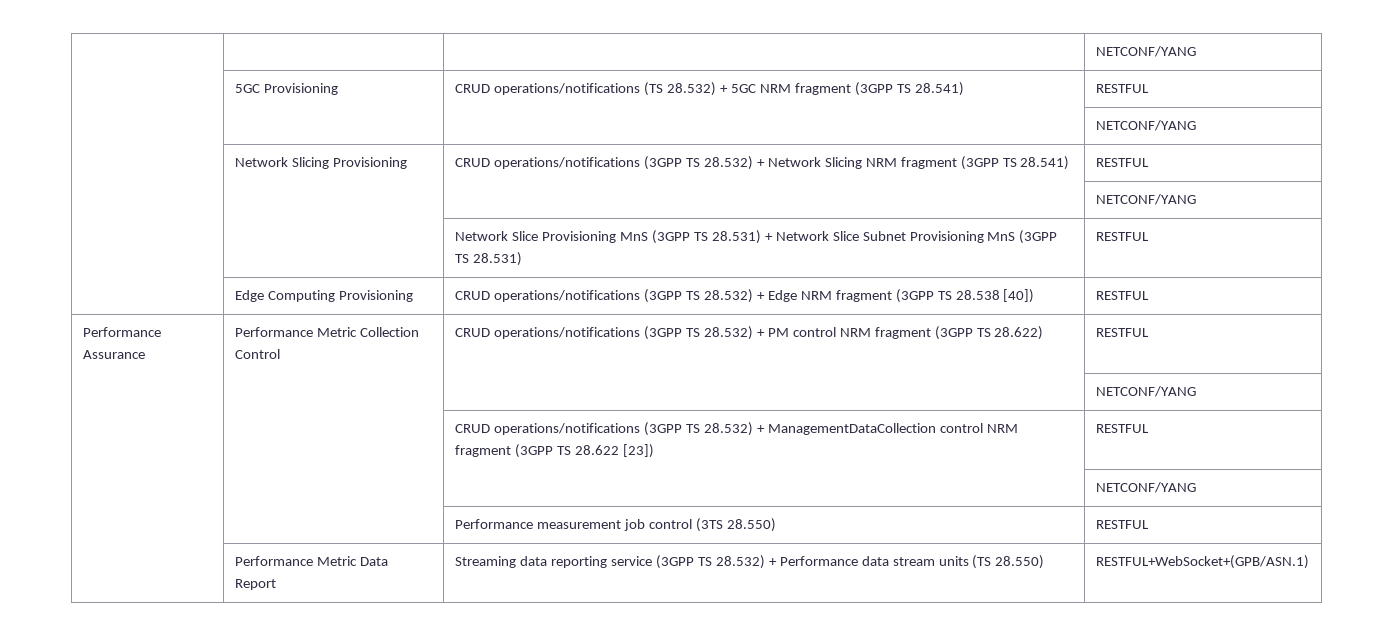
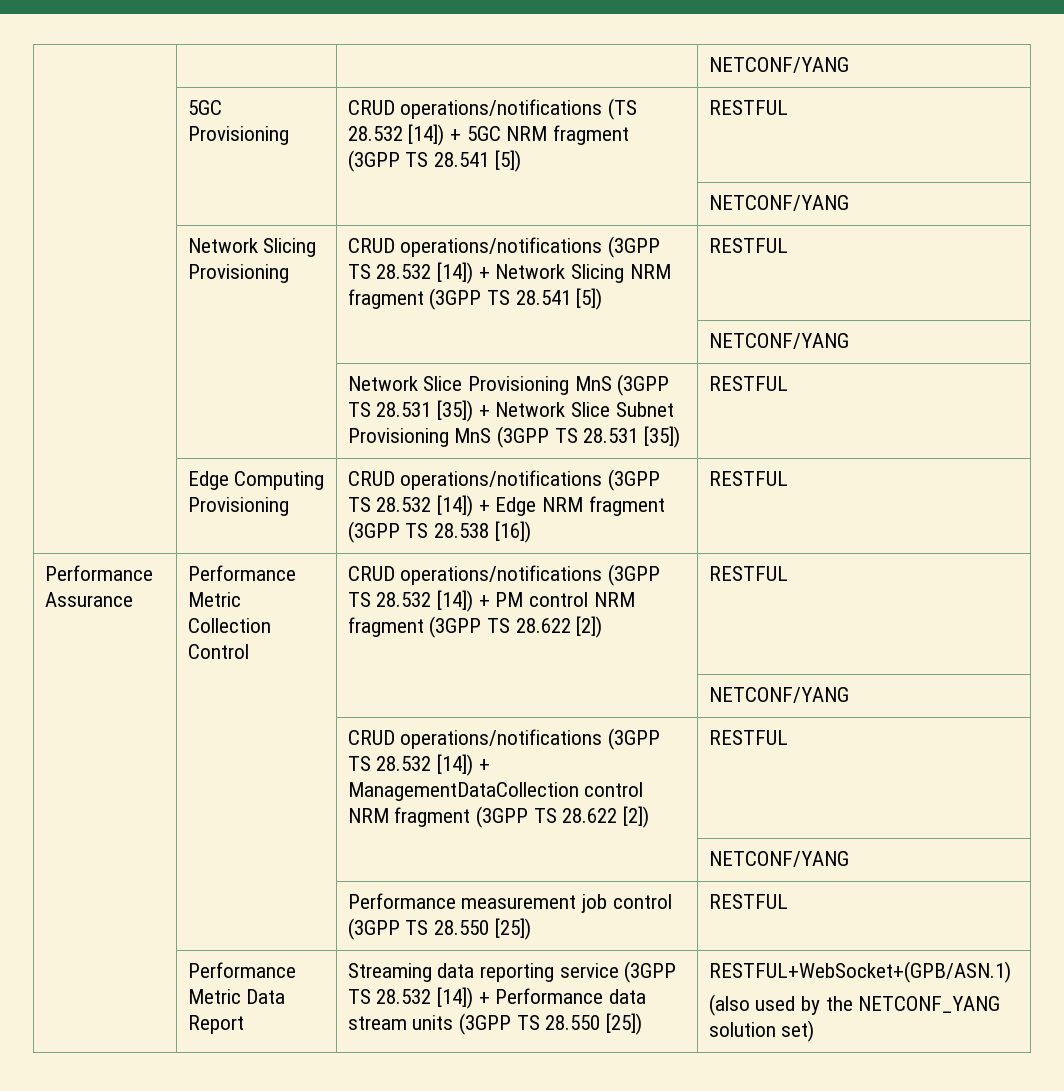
- | 5GC Provisioning | CRUD operations/notifications (TS 28.532) + 5GC NRM fragment (3GPP TS 28.541) | RESTFUL
+ | 5GC Provisioning | CRUD operations/notifications (TS 28.532 [14]) + 5GC NRM fragment (3GPP TS 28.541 [5]) | RESTFUL
- | Network Slicing Provisioning | CRUD operations/notifications (3GPP TS 28.532) + Network Slicing NRM fragment (3GPP TS 28.541) | RESTFUL
+ | Network Slicing Provisioning | CRUD operations/notifications (3GPP TS 28.532 [14]) + Network Slicing NRM fragment (3GPP TS 28.541 [5]) | RESTFUL
- | | Network Slice Provisioning MnS (3GPP TS 28.531) + Network Slice Subnet Provisioning MnS (3GPP TS 28.531) | RESTFUL
+ | | Network Slice Provisioning MnS (3GPP TS 28.531 [35]) + Network Slice Subnet Provisioning MnS (3GPP TS 28.531 [35]) | RESTFUL
- | Edge Computing Provisioning | CRUD operations/notifications (3GPP TS 28.532) + Edge NRM fragment (3GPP TS 28.538 [40]) | RESTFUL
+ | Edge Computing Provisioning | CRUD operations/notifications (3GPP TS 28.532 [14]) + Edge NRM fragment (3GPP TS 28.538 [16]) | RESTFUL
- Performance Assurance | Performance Metric Collection Control | CRUD operations/notifications (3GPP TS 28.532) + PM control NRM fragment (3GPP TS 28.622) | RESTFUL
+ Performance Assurance | Performance Metric Collection Control | CRUD operations/notifications (3GPP TS 28.532 [14]) + PM control NRM fragment (3GPP TS 28.622 [2]) | RESTFUL
- | | CRUD operations/notifications (3GPP TS 28.532) + ManagementDataCollection control NRM fragment (3GPP TS 28.622 [23]) | RESTFUL
+ | | CRUD operations/notifications (3GPP TS 28.532 [14]) + ManagementDataCollection control NRM fragment (3GPP TS 28.622 [2]) | RESTFUL
- | | Performance measurement job control (3TS 28.550) | RESTFUL
+ | | Performance measurement job control (3GPP TS 28.550 [25]) | RESTFUL
- | Performance Metric Data Report | Streaming data reporting service (3GPP TS 28.532) + Performance data stream units (TS 28.550) | RESTFUL+WebSocket+(GPB/ASN.1)
+ | Performance Metric Data Report | Streaming data reporting service (3GPP TS 28.532 [14]) + Performance data stream units (3GPP TS 28.550 [25]) | RESTFUL+WebSocket+(GPB/ASN.1)
+ (also used by the NETCONF_YANG solution set)

